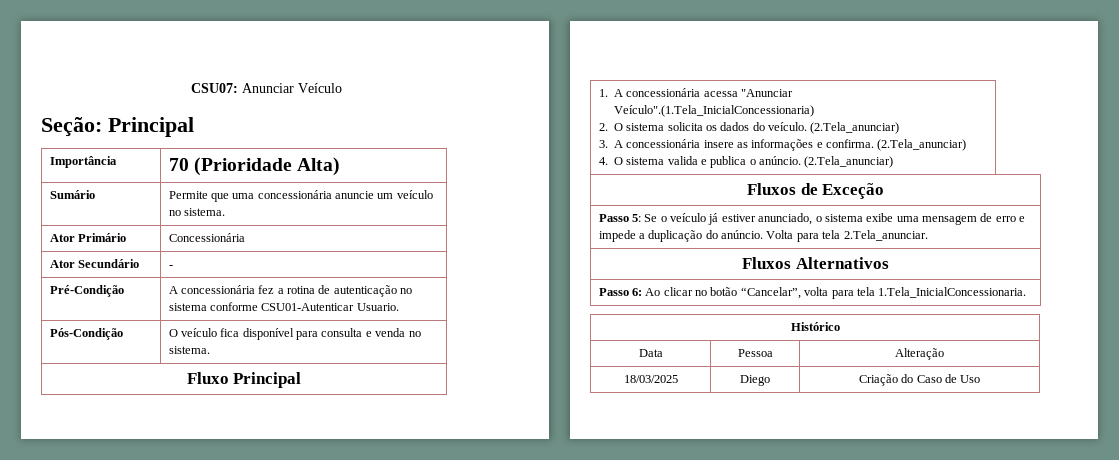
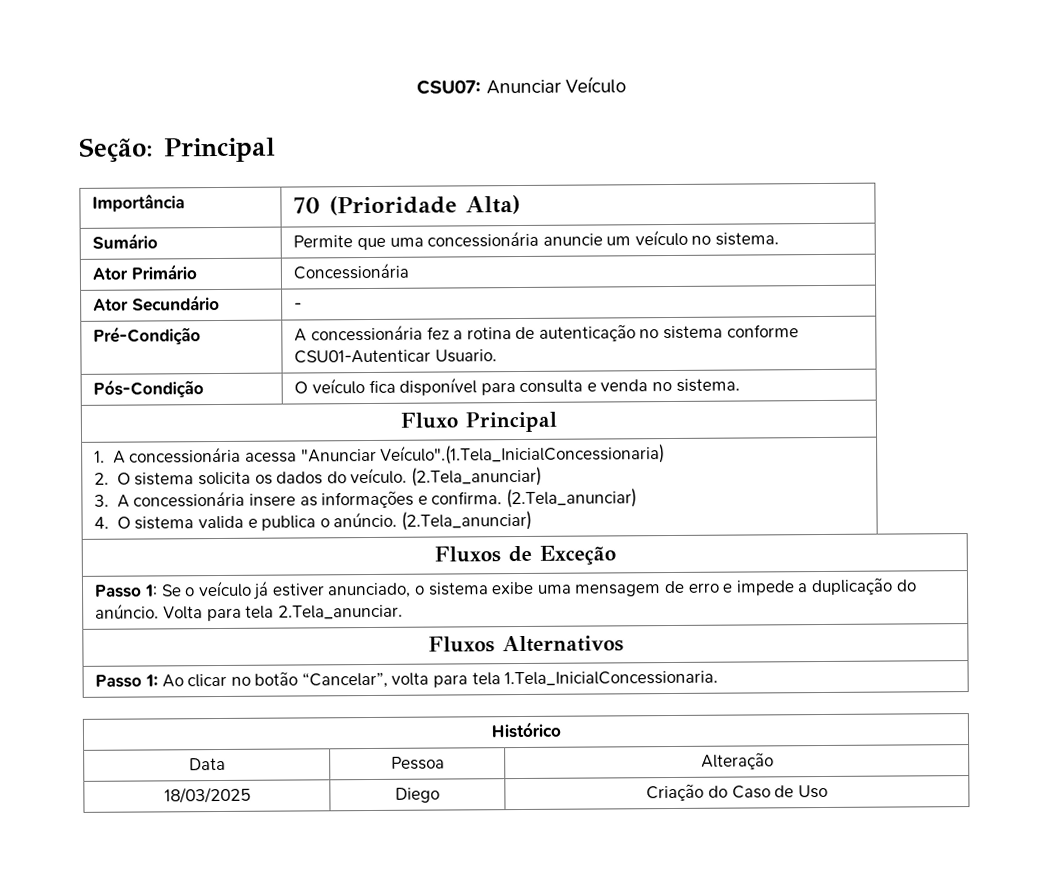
- Passo 5: Se o veículo já estiver anunciado, o sistema exibe uma mensagem de erro e impede a duplicação do anúncio. Volta para tela 2.Tela_anunciar.
+ Passo 1: Se o veículo já estiver anunciado, o sistema exibe uma mensagem de erro e impede a duplicação do anúncio. Volta para tela 2.Tela_anunciar.
- Passo 6: Ao clicar no botão “Cancelar”, volta para tela 1.Tela_InicialConcessionaria.
+ Passo 1: Ao clicar no botão “Cancelar”, volta para tela 1.Tela_InicialConcessionaria.

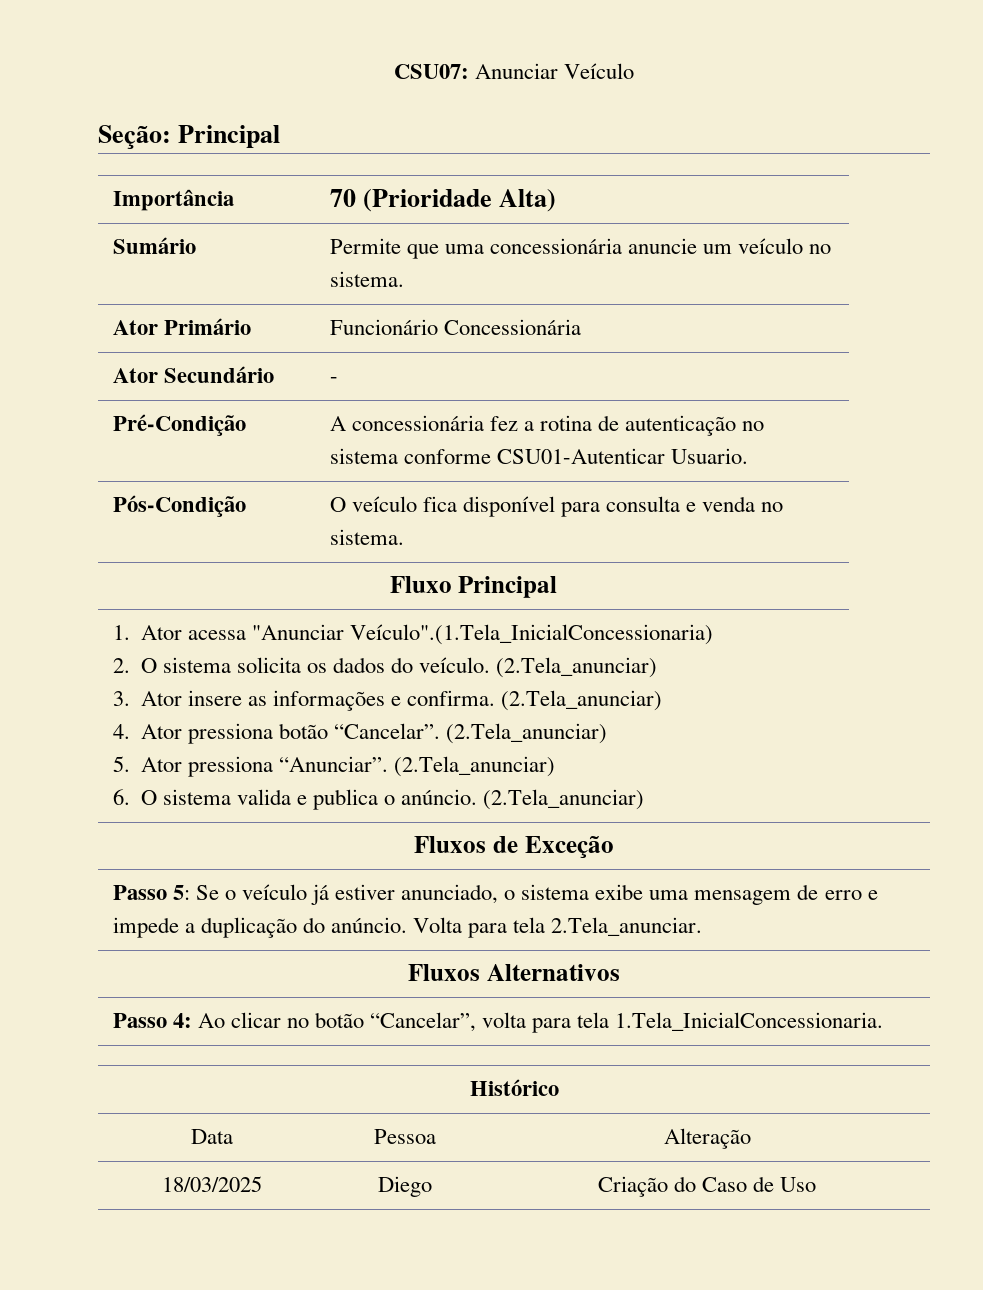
- Ator Primário | Concessionária
+ Ator Primário | Funcionário Concessionária
- 1. A concessionária acessa "Anunciar Veículo".(1.Tela_InicialConcessionaria)
+ 1. Ator acessa "Anunciar Veículo".(1.Tela_InicialConcessionaria)
- 3. A concessionária insere as informações e confirma.
+ 3. Ator insere as informações e confirma.
- 4. O sistema valida e publica o anúncio.
+ 4. Ator pressiona botão “Cancelar”. (2.Tela_anunciar)
+ 5. Ator pressiona “Anunciar”. (2.Tela_anunciar)
+ 6. O sistema valida e publica o anúncio.
- Passo 1: Se o veículo já estiver anunciado, o sistema exibe uma mensagem de erro e impede a duplicação do anúncio. Volta para tela 2.Tela_anunciar.
+ Passo 5: Se o veículo já estiver anunciado, o sistema exibe uma mensagem de erro e impede a duplicação do anúncio. Volta para tela 2.Tela_anunciar.
- Passo 1: Ao clicar no botão “Cancelar”, volta para tela 1.Tela_InicialConcessionaria.
+ Passo 4: Ao clicar no botão “Cancelar”, volta para tela 1.Tela_InicialConcessionaria.

